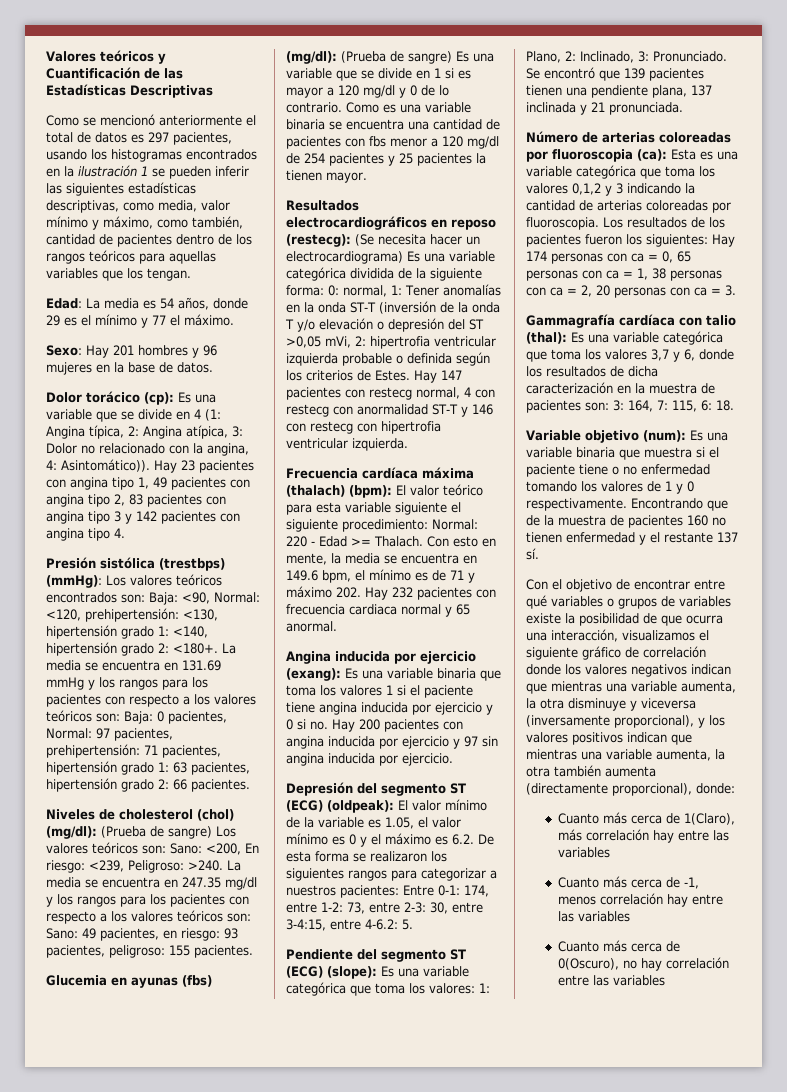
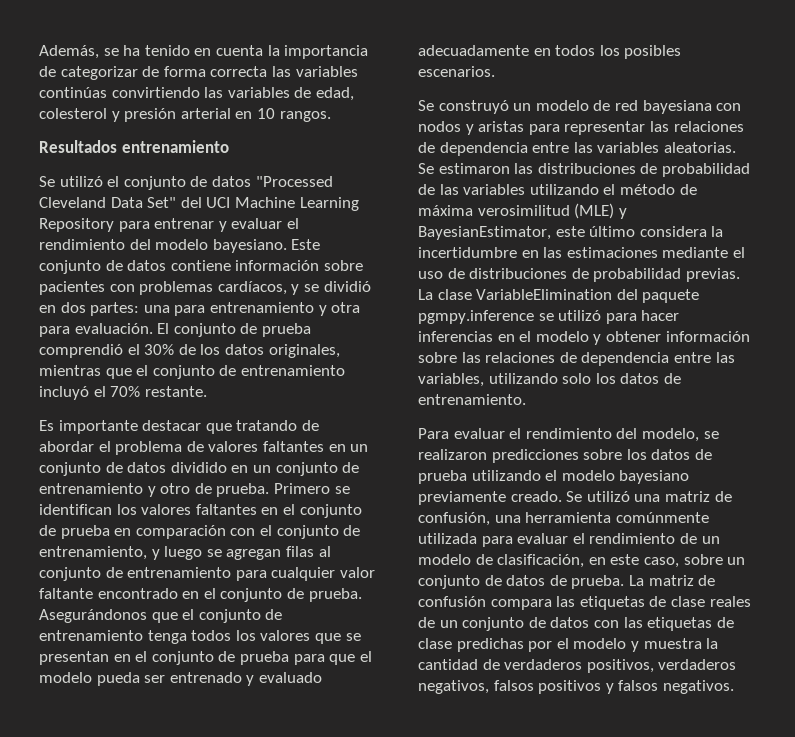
- Valores teóricos y Cuantificación de las Estadísticas Descriptivas
- Como se mencionó anteriormente el total de datos es 297 pacientes, usando los histogramas encontrados en la ilustración 1 se pueden inferir las siguientes estadísticas descriptivas, como media, valor mínimo y máximo, como también, cantidad de pacientes dentro de los rangos teóricos para aquellas variables que los tengan.
- Edad: La media es 54 años, donde 29 es el mínimo y 77 el máximo.
- Sexo: Hay 201 hombres y 96 mujeres en la base de datos.
- Dolor torácico (cp): Es una variable que se divide en 4 (1: Angina típica, 2: Angina atípica, 3: Dolor no relacionado con la angina, 4: Asintomático)). Hay 23 pacientes con angina tipo 1, 49 pacientes con angina tipo 2, 83 pacientes con angina tipo 3 y 142 pacientes con angina tipo 4.
- Presión sistólica (trestbps) (mmHg): Los valores teóricos encontrados son: Baja: <90, Normal: <120, prehipertensión: <130, hipertensión grado 1: <140, hipertensión grado 2: <180+. La media se encuentra en 131.69 mmHg y los rangos para los pacientes con respecto a los valores teóricos son: Baja: 0 pacientes, Normal: 97 pacientes, prehipertensión: 71 pacientes, hipertensión grado 1: 63 pacientes, hipertensión grado 2: 66 pacientes.
- Niveles de cholesterol (chol) (mg/dl): (Prueba de sangre) Los valores teóricos son: Sano: <200, En riesgo: <239, Peligroso: >240. La media se encuentra en 247.35 mg/dl y los rangos para los pacientes con respecto a los valores teóricos son: Sano: 49 pacientes, en riesgo: 93 pacientes, peligroso: 155 pacientes.
- Glucemia en ayunas (fbs) (mg/dl): (Prueba de sangre) Es una variable que se divide en 1 si es mayor a 120 mg/dl y 0 de lo contrario. Como es una variable binaria se encuentra una cantidad de pacientes con fbs menor a 120 mg/dl de 254 pacientes y 25 pacientes la tienen mayor.
- Resultados electrocardiográficos en reposo (restecg): (Se necesita hacer un electrocardiograma) Es una variable categórica dividida de la siguiente forma: 0: normal, 1: Tener anomalías en la onda ST-T (inversión de la onda T y/o elevación o depresión del ST >0,05 mVi, 2: hipertrofia ventricular izquierda probable o definida según los criterios de Estes. Hay 147 pacientes con restecg normal, 4 con restecg con anormalidad ST-T y 146 con restecg con hipertrofia ventricular izquierda.
- Frecuencia cardíaca máxima (thalach) (bpm): El valor teórico para esta variable siguiente el siguiente procedimiento: Normal: 220 - Edad >= Thalach. Con esto en mente, la media se encuentra en 149.6 bpm, el mínimo es de 71 y máximo 202. Hay 232 pacientes con frecuencia cardiaca normal y 65 anormal.
- Angina inducida por ejercicio (exang): Es una variable binaria que toma los valores 1 si el paciente tiene angina inducida por ejercicio y 0 si no. Hay 200 pacientes con angina inducida por ejercicio y 97 sin angina inducida por ejercicio.
- Depresión del segmento ST (ECG) (oldpeak): El valor mínimo de la variable es 1.05, el valor mínimo es 0 y el máximo es 6.2. De esta forma se realizaron los siguientes rangos para categorizar a nuestros pacientes: Entre 0-1: 174, entre 1-2: 73, entre 2-3: 30, entre 3-4:15, entre 4-6.2: 5.
- Pendiente del segmento ST (ECG) (slope): Es una variable categórica que toma los valores: 1: Plano, 2: Inclinado, 3: Pronunciado. Se encontró que 139 pacientes tienen una pendiente plana, 137 inclinada y 21 pronunciada.
- Número de arterias coloreadas por fluoroscopia (ca): Esta es una variable categórica que toma los valores 0,1,2 y 3 indicando la cantidad de arterias coloreadas por fluoroscopia. Los resultados de los pacientes fueron los siguientes: Hay 174 personas con ca = 0, 65 personas con ca = 1, 38 personas con ca = 2, 20 personas con ca = 3.
- Gammagrafía cardíaca con talio (thal): Es una variable categórica que toma los valores 3,7 y 6, donde los resultados de dicha caracterización en la muestra de pacientes son: 3: 164, 7: 115, 6: 18.
- Variable objetivo (num): Es una variable binaria que muestra si el paciente tiene o no enfermedad tomando los valores de 1 y 0 respectivamente. Encontrando que de la muestra de pacientes 160 no tienen enfermedad y el restante 137 sí.
- Con el objetivo de encontrar entre qué variables o grupos de variables existe la posibilidad de que ocurra una interacción, visualizamos el siguiente gráfico de correlación donde los valores negativos indican que mientras una variable aumenta, la otra disminuye y viceversa (inversamente proporcional), y los valores positivos indican que mientras una variable aumenta, la otra también aumenta (directamente proporcional), donde:
- Cuanto más cerca de 1(Claro), más correlación hay entre las variables
- Cuanto más cerca de -1, menos correlación hay entre las variables
- Cuanto más cerca de 0(Oscuro), no hay correlación entre las variables
+ Además, se ha tenido en cuenta la importancia de categorizar de forma correcta las variables continúas convirtiendo las variables de edad, colesterol y presión arterial en 10 rangos.
+ Resultados entrenamiento
+ Se utilizó el conjunto de datos "Processed Cleveland Data Set" del UCI Machine Learning Repository para entrenar y evaluar el rendimiento del modelo bayesiano. Este conjunto de datos contiene información sobre pacientes con problemas cardíacos, y se dividió en dos partes: una para entrenamiento y otra para evaluación. El conjunto de prueba comprendió el 30% de los datos originales, mientras que el conjunto de entrenamiento incluyó el 70% restante.
+ Es importante destacar que tratando de abordar el problema de valores faltantes en un conjunto de datos dividido en un conjunto de entrenamiento y otro de prueba. Primero se identifican los valores faltantes en el conjunto de prueba en comparación con el conjunto de entrenamiento, y luego se agregan filas al conjunto de entrenamiento para cualquier valor faltante encontrado en el conjunto de prueba. Asegurándonos que el conjunto de entrenamiento tenga todos los valores que se presentan en el conjunto de prueba para que el modelo pueda ser entrenado y evaluado adecuadamente en todos los posibles escenarios.
+ Se construyó un modelo de red bayesiana con nodos y aristas para representar las relaciones de dependencia entre las variables aleatorias. Se estimaron las distribuciones de probabilidad de las variables utilizando el método de máxima verosimilitud (MLE) y BayesianEstimator, este último considera la incertidumbre en las estimaciones mediante el uso de distribuciones de probabilidad previas. La clase VariableElimination del paquete pgmpy.inference se utilizó para hacer inferencias en el modelo y obtener información sobre las relaciones de dependencia entre las variables, utilizando solo los datos de entrenamiento.
+ Para evaluar el rendimiento del modelo, se realizaron predicciones sobre los datos de prueba utilizando el modelo bayesiano previamente creado. Se utilizó una matriz de confusión, una herramienta comúnmente utilizada para evaluar el rendimiento de un modelo de clasificación, en este caso, sobre un conjunto de datos de prueba. La matriz de confusión compara las etiquetas de clase reales de un conjunto de datos con las etiquetas de clase predichas por el modelo y muestra la cantidad de verdaderos positivos, verdaderos negativos, falsos positivos y falsos negativos.

